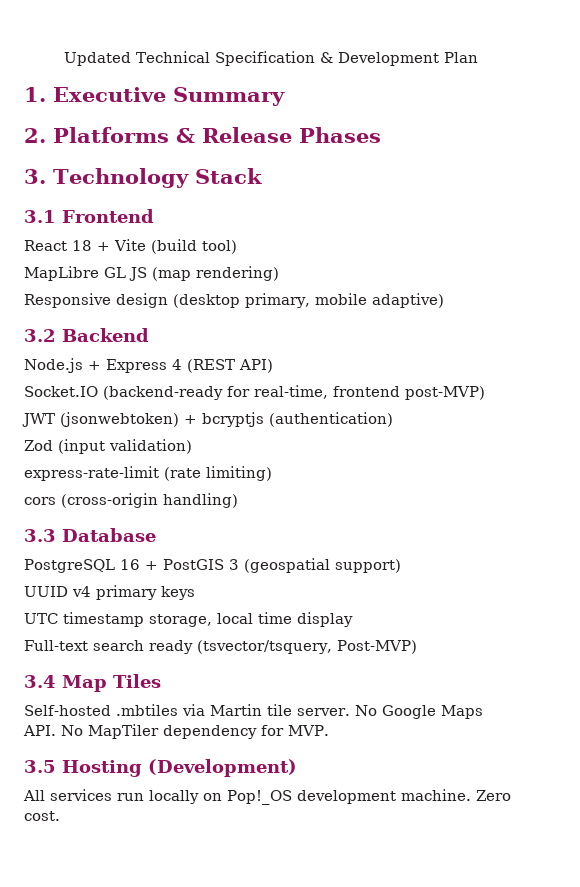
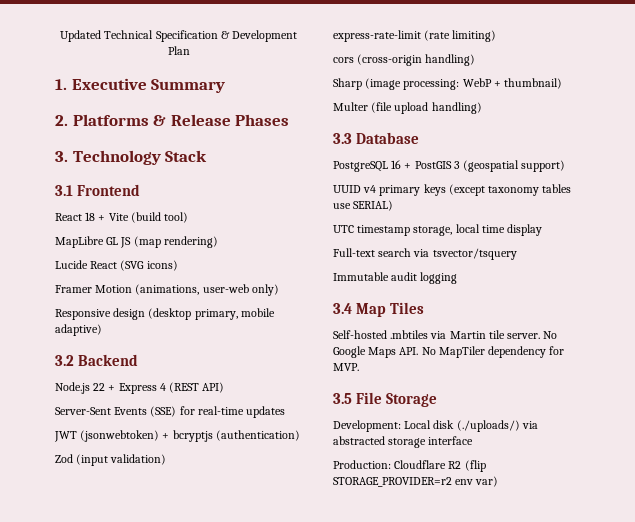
+ Lucide React (SVG icons)
+ Framer Motion (animations, user-web only)
- Node.js + Express 4 (REST API)
+ Node.js 22 + Express 4 (REST API)
- Socket.IO (backend-ready for real-time, frontend post-MVP)
+ Server-Sent Events (SSE) for real-time updates
+ Sharp (image processing: WebP + thumbnail)
+ Multer (file upload handling)
- UUID v4 primary keys
+ UUID v4 primary keys (except taxonomy tables use SERIAL)
- Full-text search ready (tsvector/tsquery, Post-MVP)
+ Full-text search via tsvector/tsquery
+ Immutable audit logging
- 3.5 Hosting (Development)
- All services run locally on Pop!_OS development machine. Zero cost.
+ 3.5 File Storage
+ Development: Local disk (./uploads/) via abstracted storage interface
+ Production: Cloudflare R2 (flip STORAGE_PROVIDER=r2 env var)

